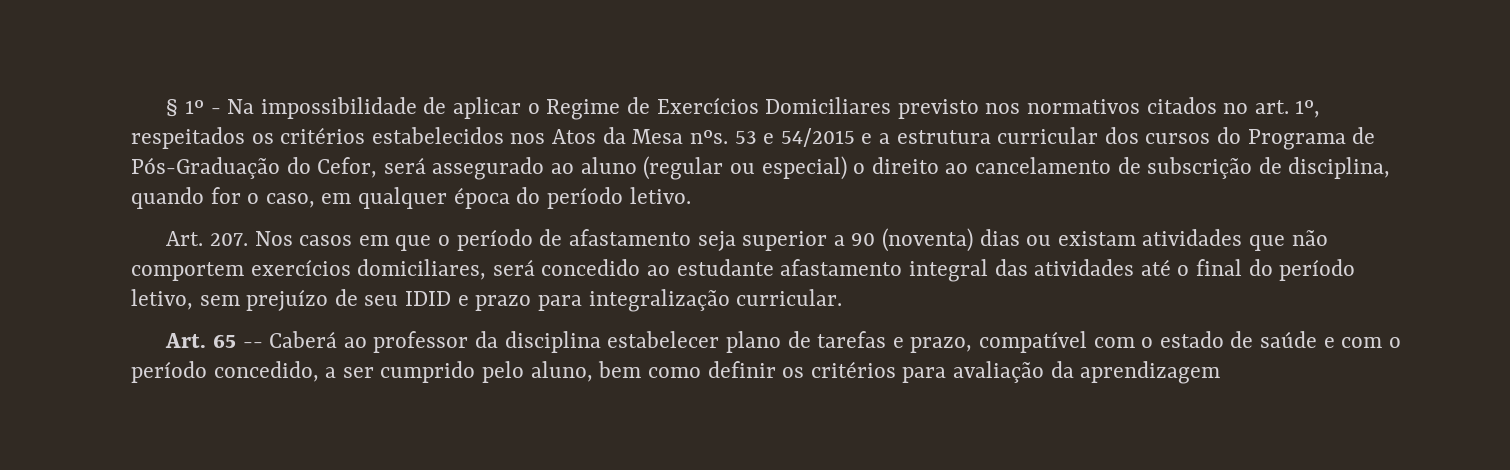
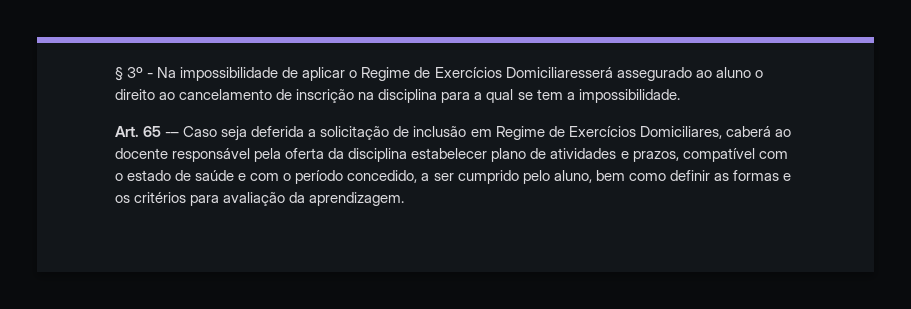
- § 1º - Na impossibilidade de aplicar o Regime de Exercícios Domiciliares previsto nos normativos citados no art. 1º, respeitados os critérios estabelecidos nos Atos da Mesa nºs. 53 e 54/2015 e a estrutura curricular dos cursos do Programa de Pós-Graduação do Cefor, será assegurado ao aluno (regular ou especial) o direito ao cancelamento de subscrição de disciplina, quando for o caso, em qualquer época do período letivo.
- Art. 207. Nos casos em que o período de afastamento seja superior a 90 (noventa) dias ou existam atividades que não comportem exercícios domiciliares, será concedido ao estudante afastamento integral das atividades até o final do período letivo, sem prejuízo de seu IDID e prazo para integralização curricular.
- Art. 65 -- Caberá ao professor da disciplina estabelecer plano de tarefas e prazo, compatível com o estado de saúde e com o período concedido, a ser cumprido pelo aluno, bem como definir os critérios para avaliação da aprendizagem
+ § 3º - Na impossibilidade de aplicar o Regime de Exercícios Domiciliaresserá assegurado ao aluno o direito ao cancelamento de inscrição na disciplina para a qual se tem a impossibilidade.
+ Art. 65 -– Caso seja deferida a solicitação de inclusão em Regime de Exercícios Domiciliares, caberá ao docente responsável pela oferta da disciplina estabelecer plano de atividades e prazos, compatível com o estado de saúde e com o período concedido, a ser cumprido pelo aluno, bem como definir as formas e os critérios para avaliação da aprendizagem.

